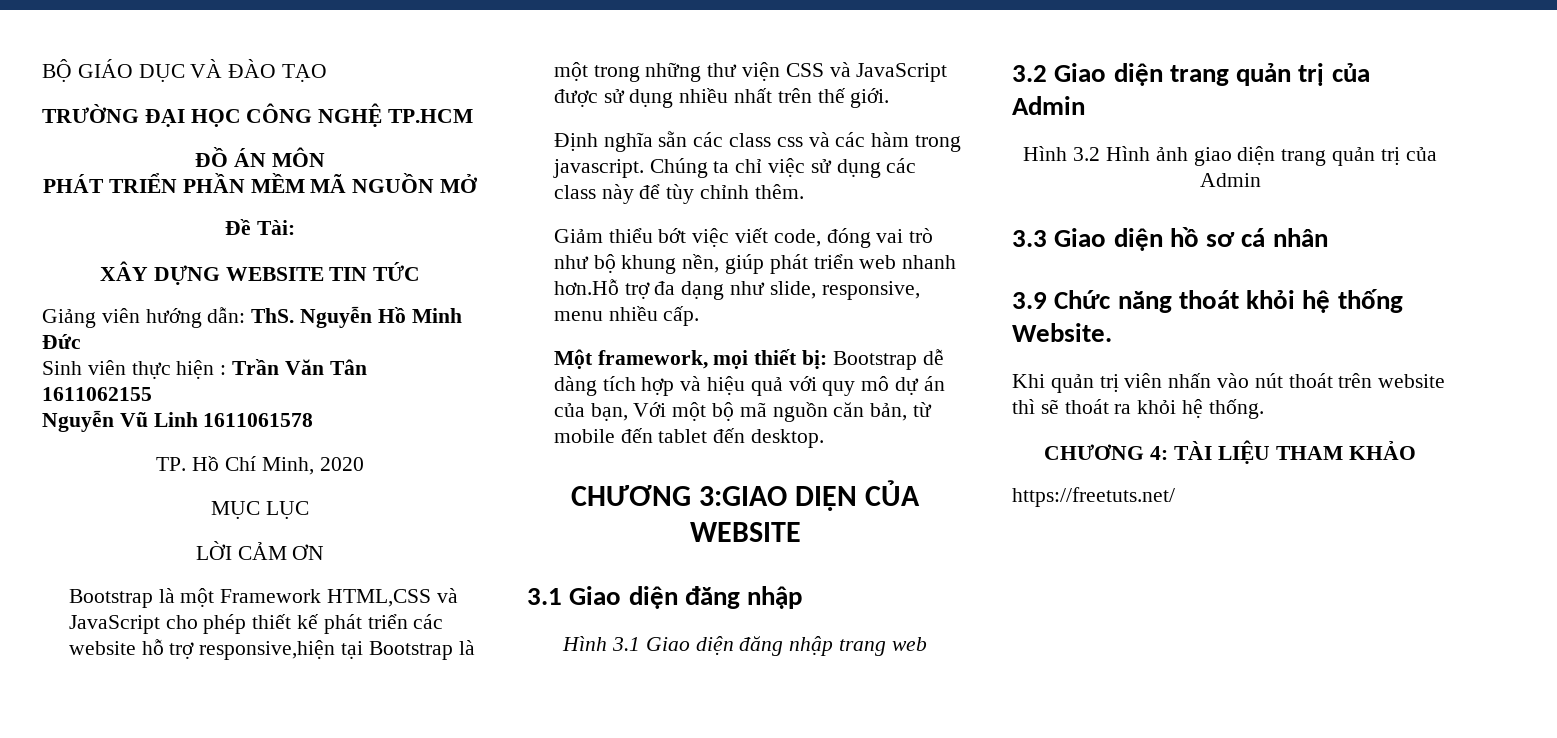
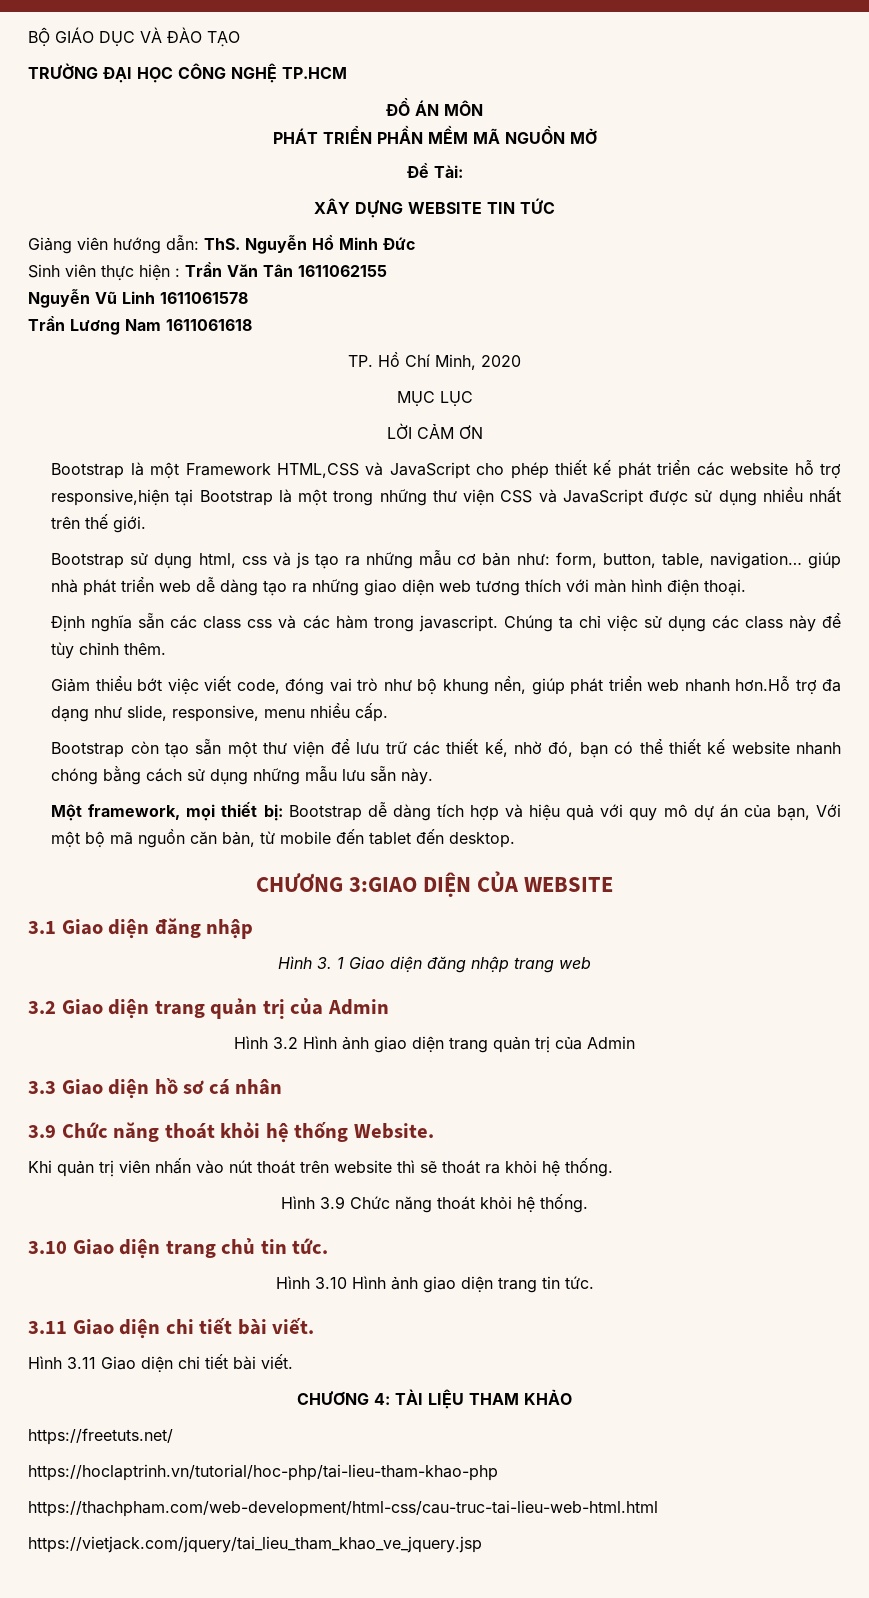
+ Trần Lương Nam 1611061618
+ Bootstrap sử dụng html, css và js tạo ra những mẫu cơ bản như: form, button, table, navigation… giúp nhà phát triển web dễ dàng tạo ra những giao diện web tương thích với màn hình điện thoại.
+ Bootstrap còn tạo sẵn một thư viện để lưu trữ các thiết kế, nhờ đó, bạn có thể thiết kế website nhanh chóng bằng cách sử dụng những mẫu lưu sẵn này.
- Hình 3.1 Giao diện đăng nhập trang web
+ Hình 3. 1 Giao diện đăng nhập trang web
+ Hình 3.9 Chức năng thoát khỏi hệ thống.
+ 3.10 Giao diện trang chủ tin tức.
+ Hình 3.10 Hình ảnh giao diện trang tin tức.
+ 3.11 Giao diện chi tiết bài viết.
+ Hình 3.11 Giao diện chi tiết bài viết.
+ https://hoclaptrinh.vn/tutorial/hoc-php/tai-lieu-tham-khao-php
+ https://thachpham.com/web-development/html-css/cau-truc-tai-lieu-web-html.html
+ https://vietjack.com/jquery/tai_lieu_tham_khao_ve_jquery.jsp

